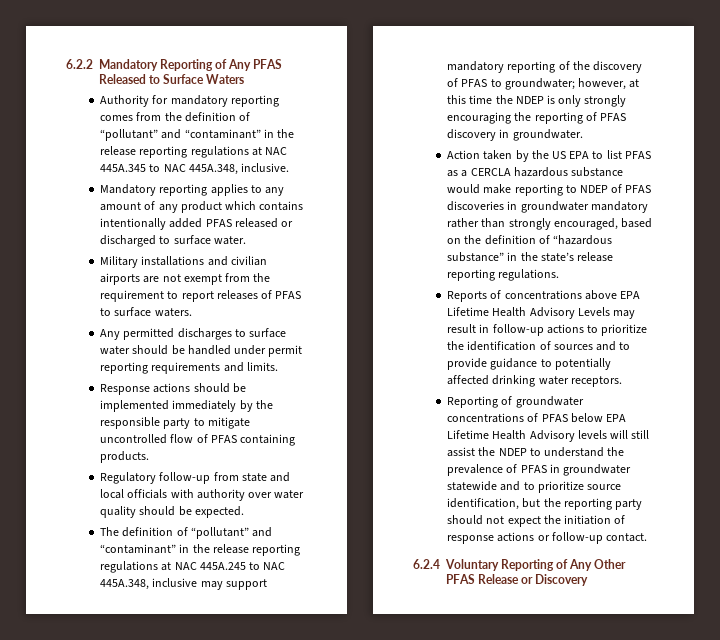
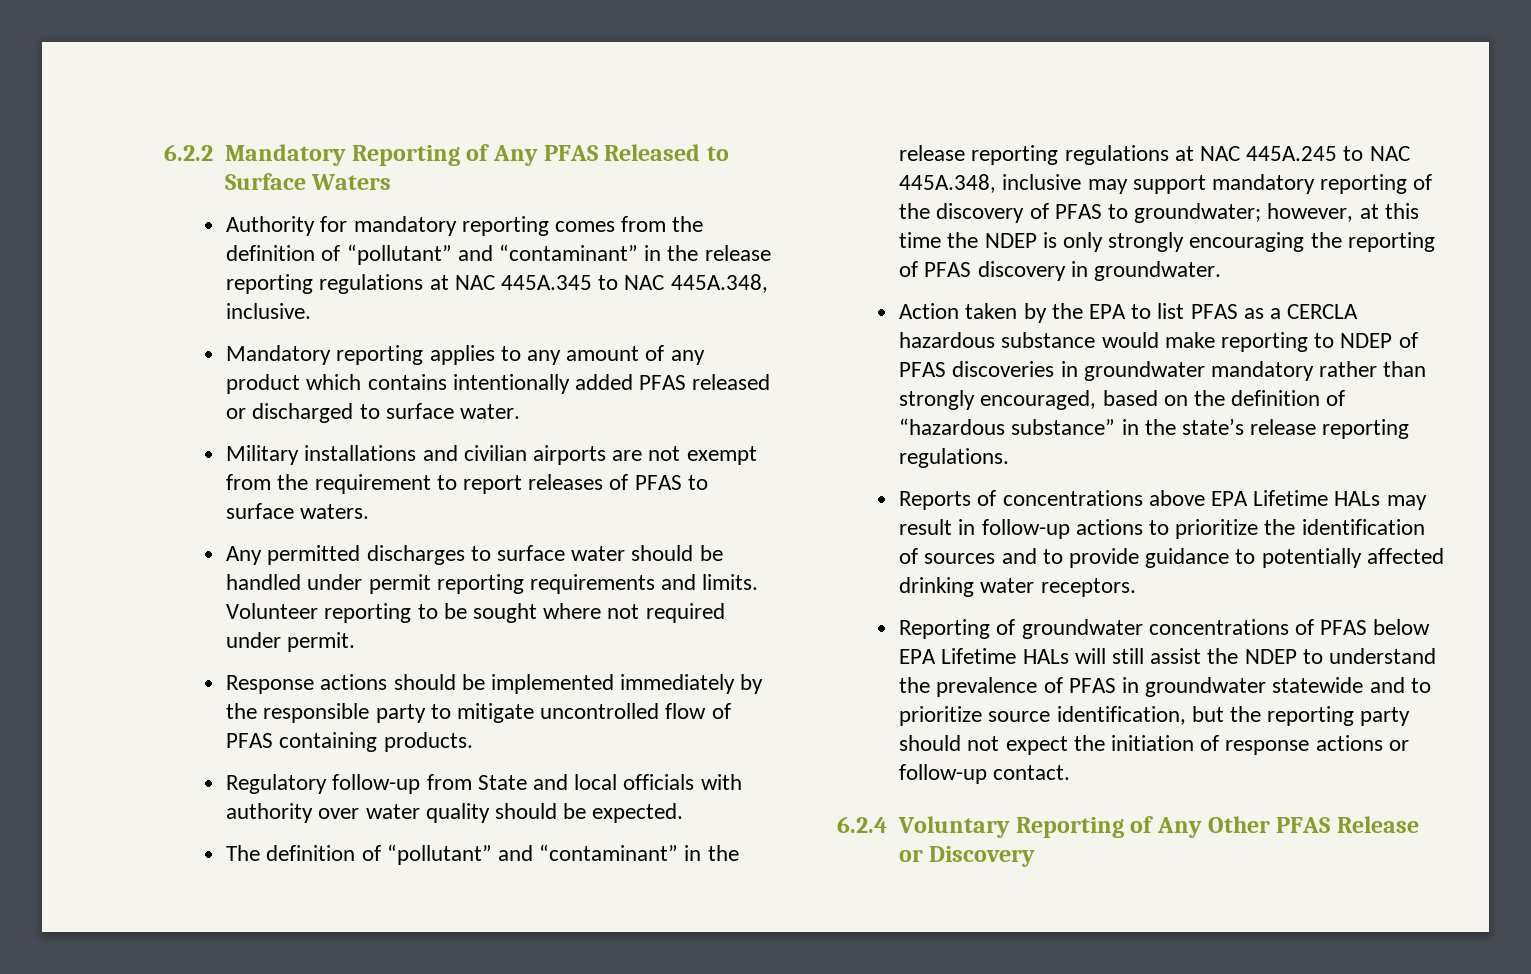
+ Volunteer reporting to be sought where not required under permit.
- Regulatory follow-up from state and local officials with authority over water quality should be expected.
+ Regulatory follow-up from State and local officials with authority over water quality should be expected.
- Action taken by the US EPA to list PFAS as a CERCLA hazardous substance would make reporting to NDEP of PFAS discoveries in groundwater mandatory rather than strongly encouraged, based on the definition of “hazardous substance” in the state’s release reporting regulations.
+ Action taken by the EPA to list PFAS as a CERCLA hazardous substance would make reporting to NDEP of PFAS discoveries in groundwater mandatory rather than strongly encouraged, based on the definition of “hazardous substance” in the state’s release reporting regulations.
- Reports of concentrations above EPA Lifetime Health Advisory Levels may result in follow-up actions to prioritize the identification of sources and to provide guidance to potentially affected drinking water receptors.
+ Reports of concentrations above EPA Lifetime HALs may result in follow-up actions to prioritize the identification of sources and to provide guidance to potentially affected drinking water receptors.
- Reporting of groundwater concentrations of PFAS below EPA Lifetime Health Advisory levels will still assist the NDEP to understand the prevalence of PFAS in groundwater statewide and to prioritize source identification, but the reporting party should not expect the initiation of response actions or follow-up contact.
+ Reporting of groundwater concentrations of PFAS below EPA Lifetime HALs will still assist the NDEP to understand the prevalence of PFAS in groundwater statewide and to prioritize source identification, but the reporting party should not expect the initiation of response actions or follow-up contact.

